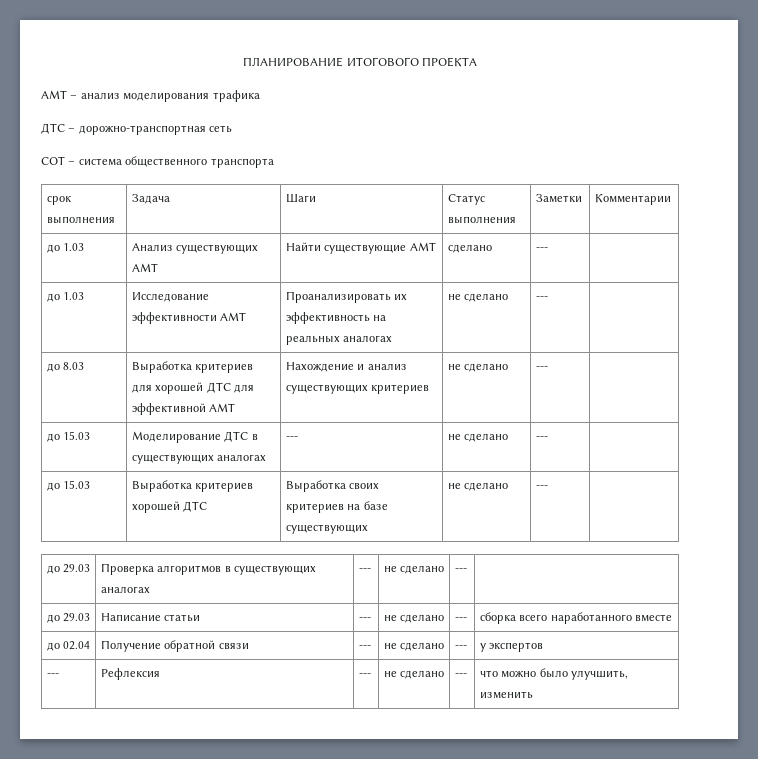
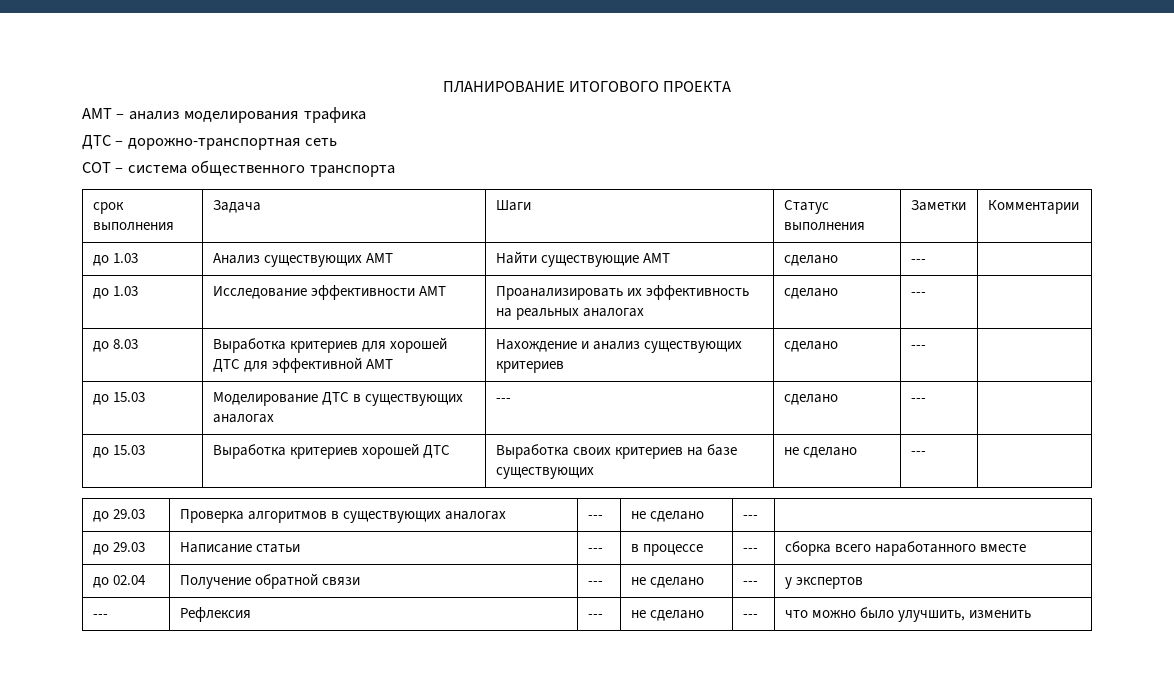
- до 1.03 | Исследование эффективности АМТ | Проанализировать их эффективность на реальных аналогах | не сделано | --- |
+ до 1.03 | Исследование эффективности АМТ | Проанализировать их эффективность на реальных аналогах | сделано | --- |
- до 8.03 | Выработка критериев для хорошей ДТС для эффективной АМТ | Нахождение и анализ существующих критериев | не сделано | --- |
+ до 8.03 | Выработка критериев для хорошей ДТС для эффективной АМТ | Нахождение и анализ существующих критериев | сделано | --- |
- до 15.03 | Моделирование ДТС в существующих аналогах | --- | не сделано | --- |
+ до 15.03 | Моделирование ДТС в существующих аналогах | --- | сделано | --- |
- до 29.03 | Написание статьи | --- | не сделано | --- | сборка всего наработанного вместе
+ до 29.03 | Написание статьи | --- | в процессе | --- | сборка всего наработанного вместе

